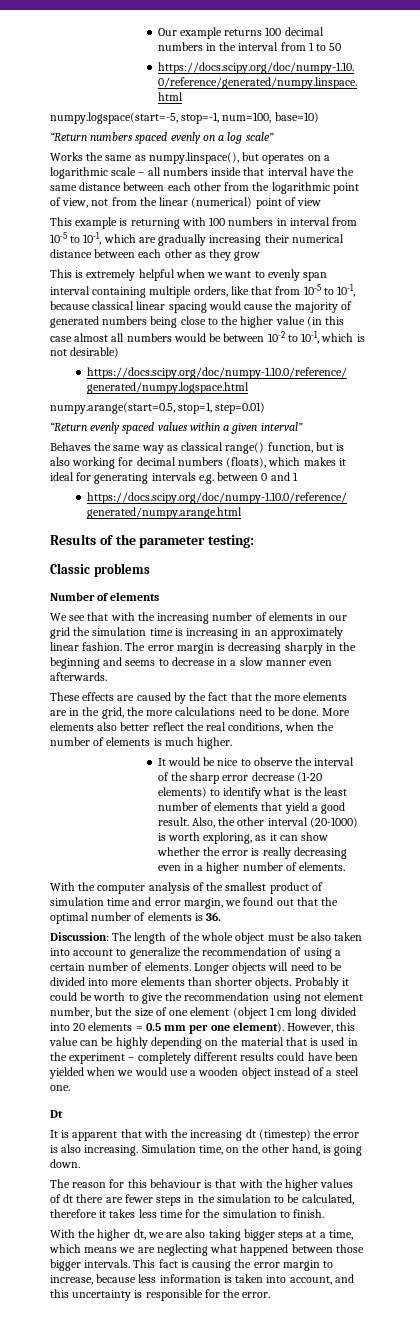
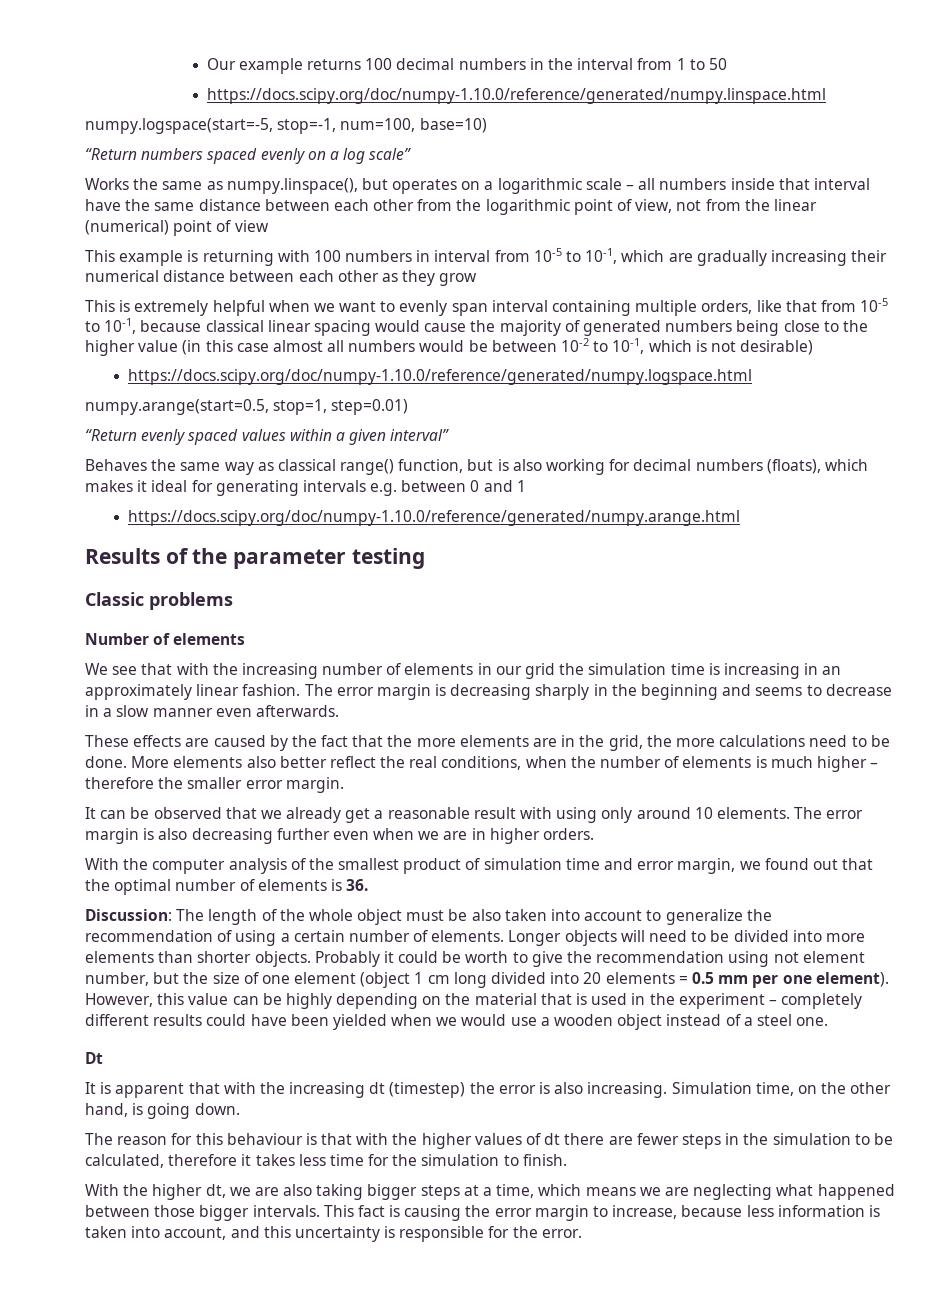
- Results of the parameter testing:
+ Results of the parameter testing
- More elements also better reflect the real conditions, when the number of elements is much higher.
- It would be nice to observe the interval of the sharp error decrease (1-20 elements) to identify what is the least number of elements that yield a good result. Also, the other interval (20-1000) is worth exploring, as it can show whether the error is really decreasing even in a higher number of elements.
+ More elements also better reflect the real conditions, when the number of elements is much higher – therefore the smaller error margin.
+ It can be observed that we already get a reasonable result with using only around 10 elements. The error margin is also decreasing further even when we are in higher orders.

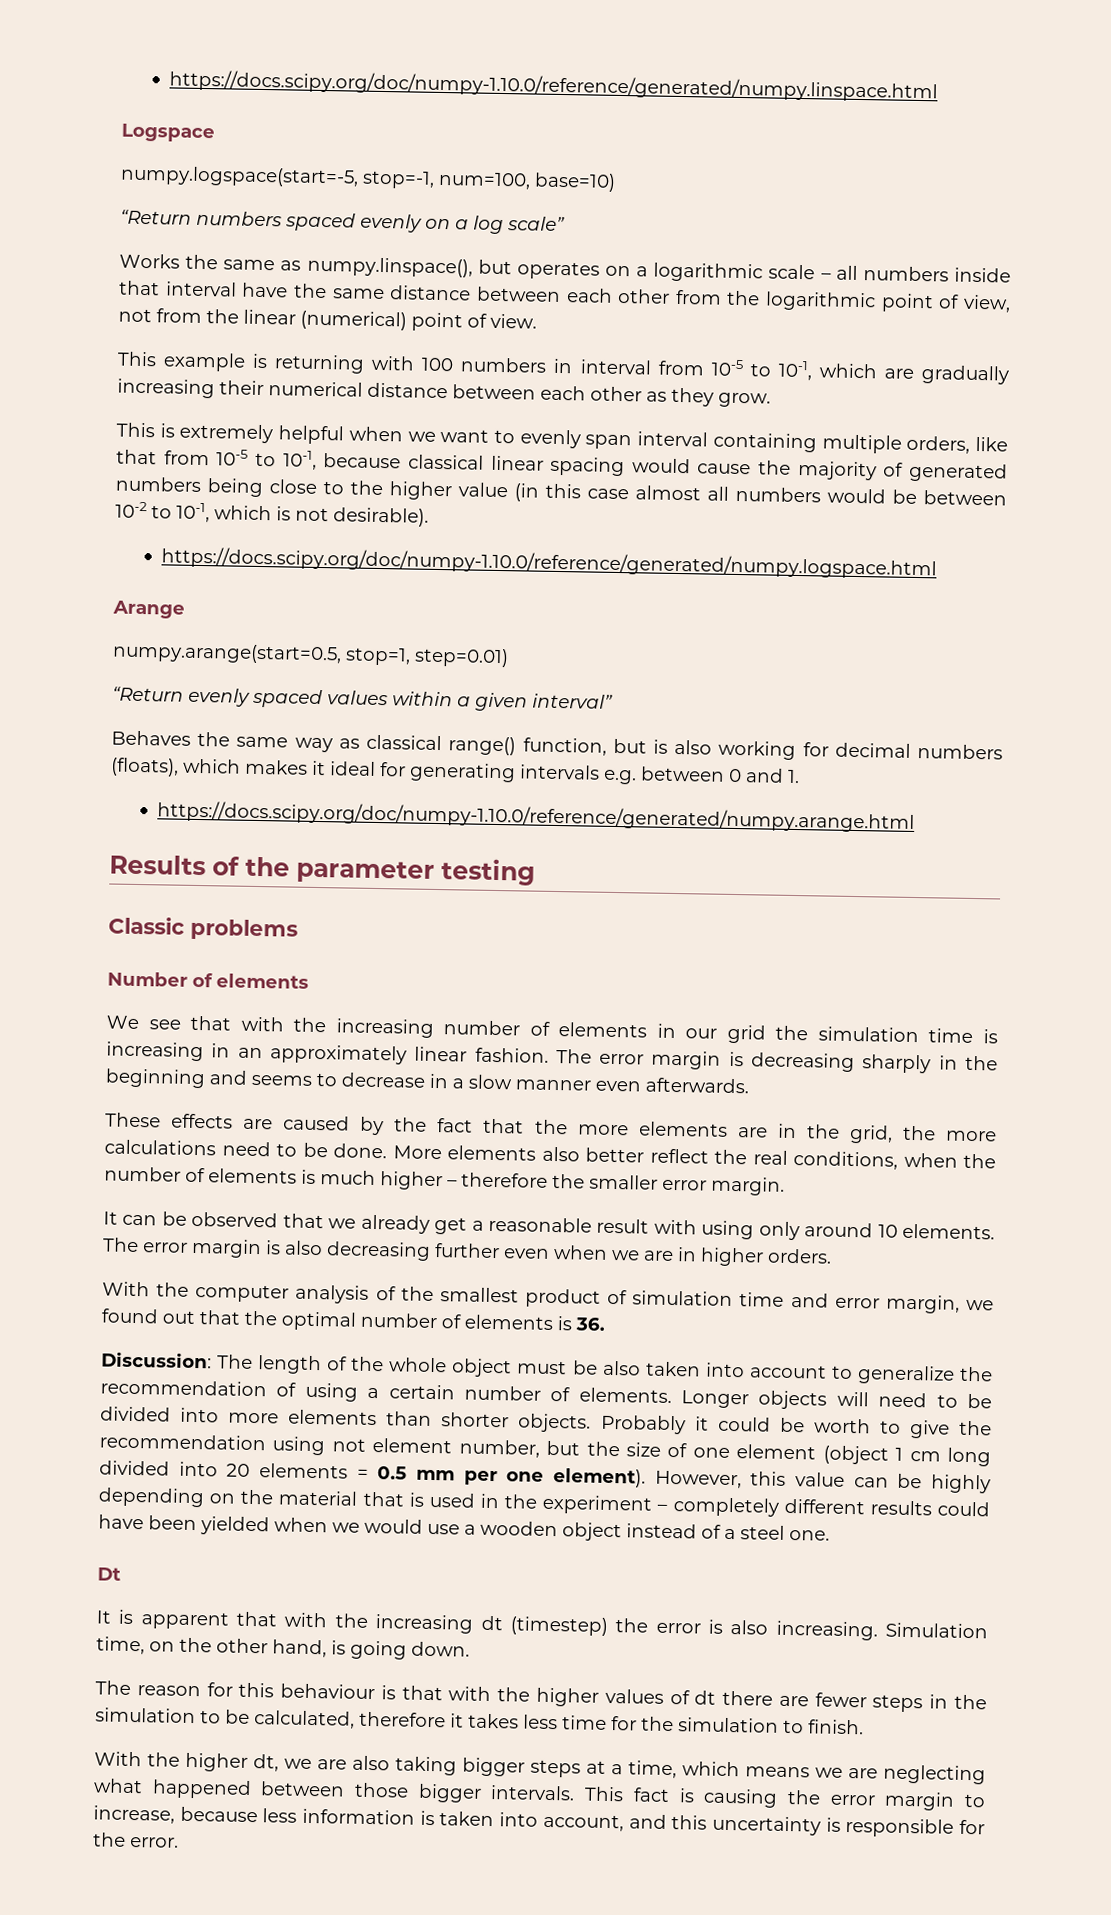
- Our example returns 100 decimal numbers in the interval from 1 to 50
  https://docs.scipy.org/doc/numpy-1.10.0/reference/generated/numpy.linspace.html
+ Logspace
- Works the same as numpy.linspace(), but operates on a logarithmic scale – all numbers inside that interval have the same distance between each other from the logarithmic point of view, not from the linear (numerical) point of view
+ Works the same as numpy.linspace(), but operates on a logarithmic scale – all numbers inside that interval have the same distance between each other from the logarithmic point of view, not from the linear (numerical) point of view.
- This example is returning with 100 numbers in interval from 10-5 to 10-1, which are gradually increasing their numerical distance between each other as they grow
+ This example is returning with 100 numbers in interval from 10-5 to 10-1, which are gradually increasing their numerical distance between each other as they grow.
- This is extremely helpful when we want to evenly span interval containing multiple orders, like that from 10-5 to 10-1, because classical linear spacing would cause the majority of generated numbers being close to the higher value (in this case almost all numbers would be between 10-2 to 10-1, which is not desirable)
+ This is extremely helpful when we want to evenly span interval containing multiple orders, like that from 10-5 to 10-1, because classical linear spacing would cause the majority of generated numbers being close to the higher value (in this case almost all numbers would be between 10-2 to 10-1, which is not desirable).
+ Arange
- Behaves the same way as classical range() function, but is also working for decimal numbers (floats), which makes it ideal for generating intervals e.g. between 0 and 1
+ Behaves the same way as classical range() function, but is also working for decimal numbers (floats), which makes it ideal for generating intervals e.g. between 0 and 1.

